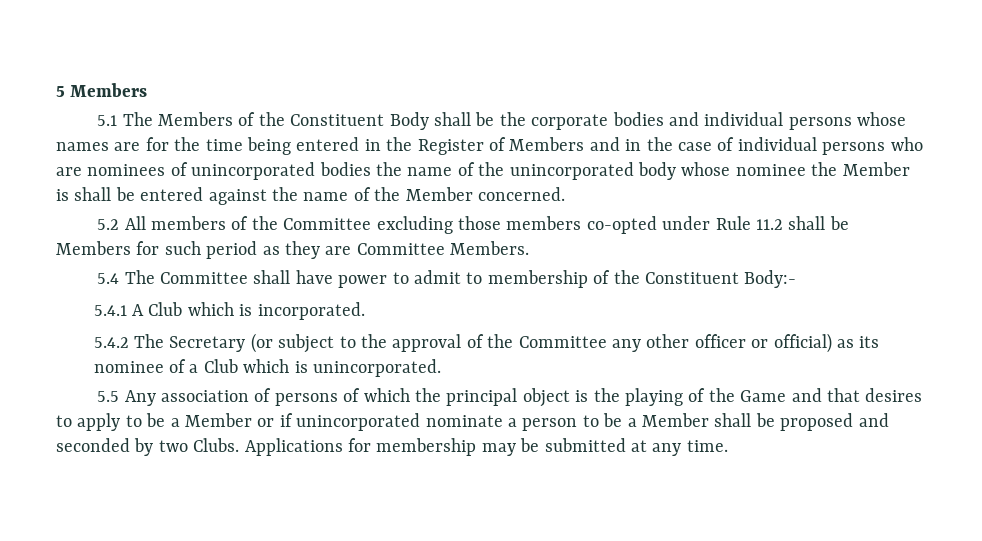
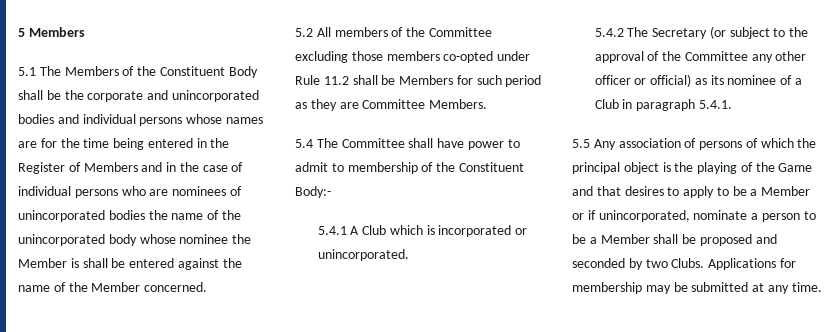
- 5.1 The Members of the Constituent Body shall be the corporate bodies and individual persons whose names are for the time being entered in the Register of Members and in the case of individual persons who are nominees of unincorporated bodies the name of the unincorporated body whose nominee the Member is shall be entered against the name of the Member concerned.
+ 5.1 The Members of the Constituent Body shall be the corporate and unincorporated bodies and individual persons whose names are for the time being entered in the Register of Members and in the case of individual persons who are nominees of unincorporated bodies the name of the unincorporated body whose nominee the Member is shall be entered against the name of the Member concerned.
- 5.4.1 A Club which is incorporated.
+ 5.4.1 A Club which is incorporated or unincorporated.
- 5.4.2 The Secretary (or subject to the approval of the Committee any other officer or official) as its nominee of a Club which is unincorporated.
+ 5.4.2 The Secretary (or subject to the approval of the Committee any other officer or official) as its nominee of a Club in paragraph 5.4.1.
- 5.5 Any association of persons of which the principal object is the playing of the Game and that desires to apply to be a Member or if unincorporated nominate a person to be a Member shall be proposed and seconded by two Clubs.
+ 5.5 Any association of persons of which the principal object is the playing of the Game and that desires to apply to be a Member or if unincorporated, nominate a person to be a Member shall be proposed and seconded by two Clubs.

